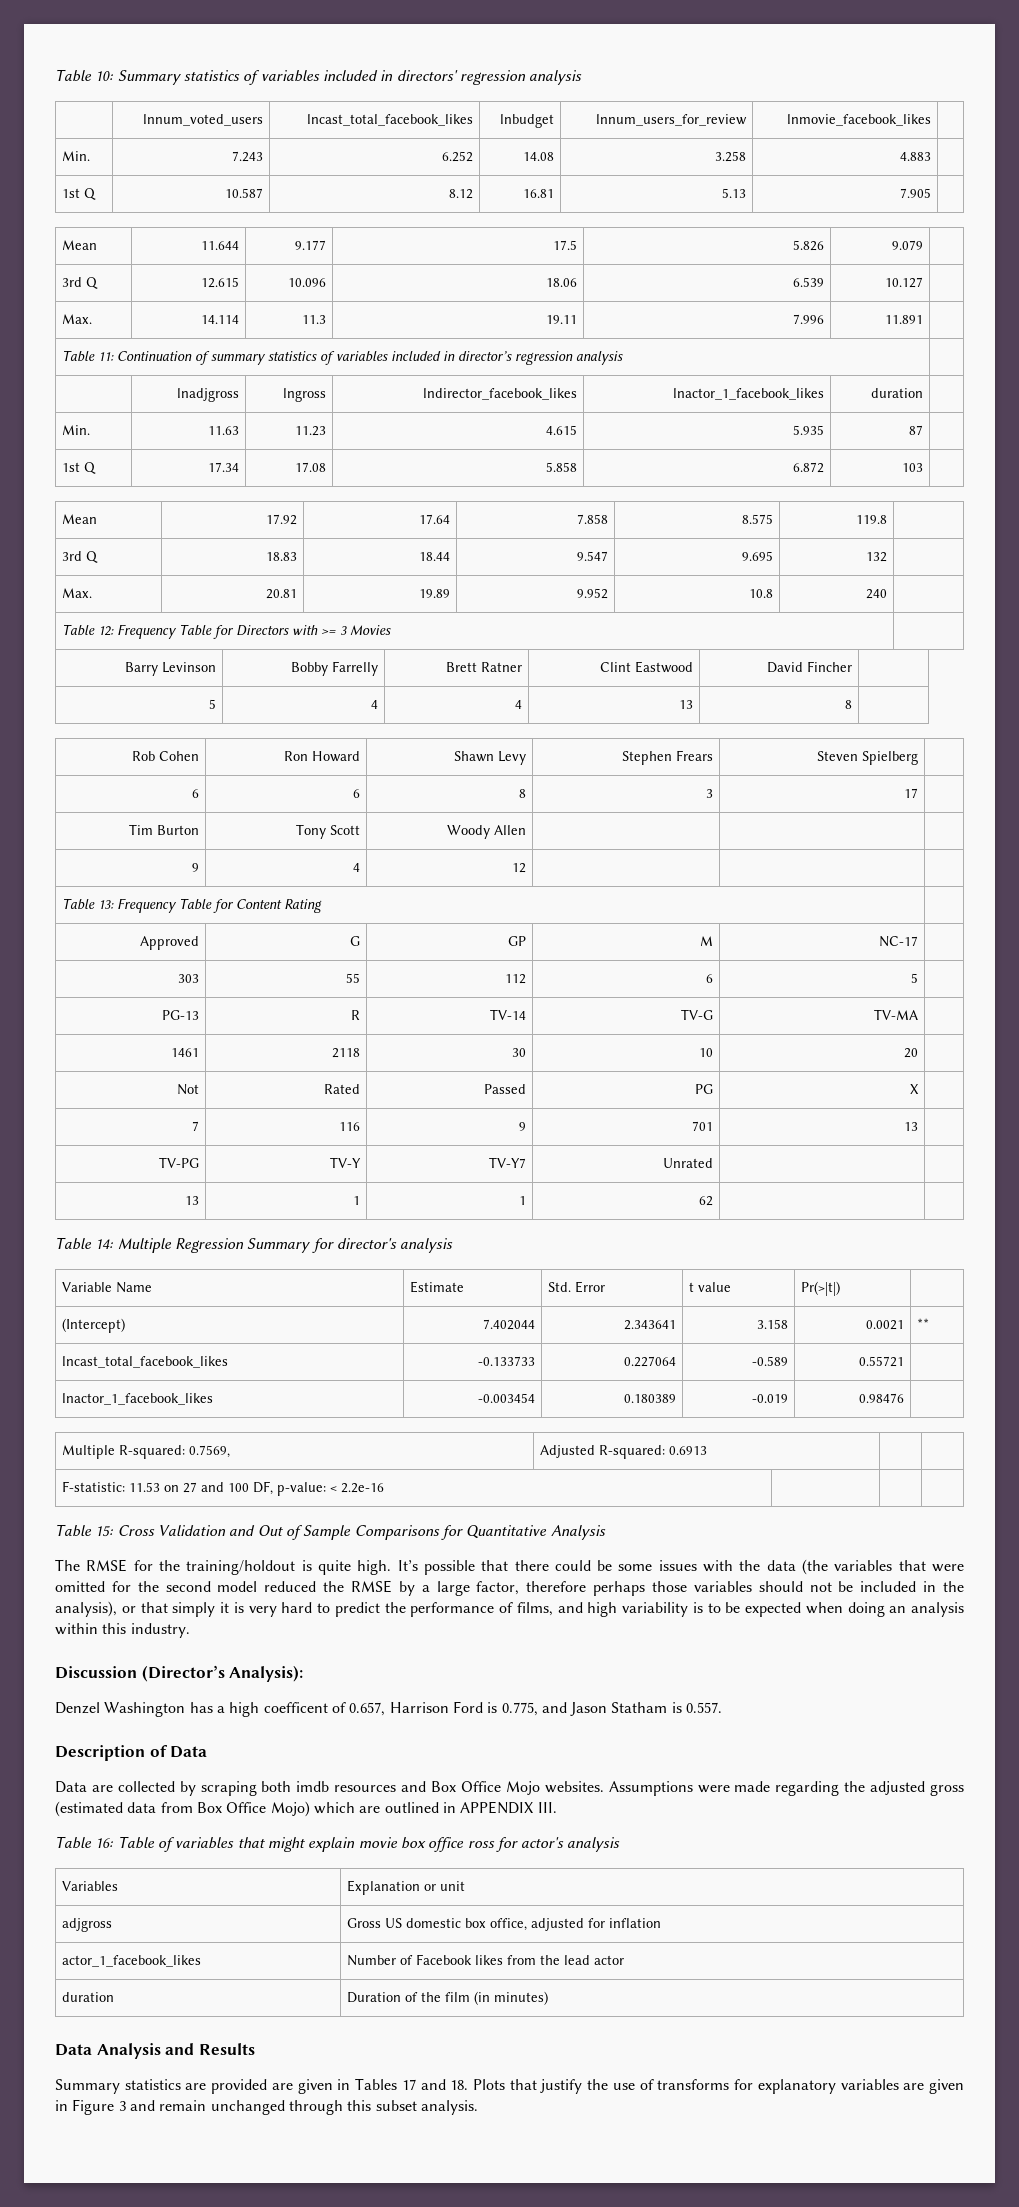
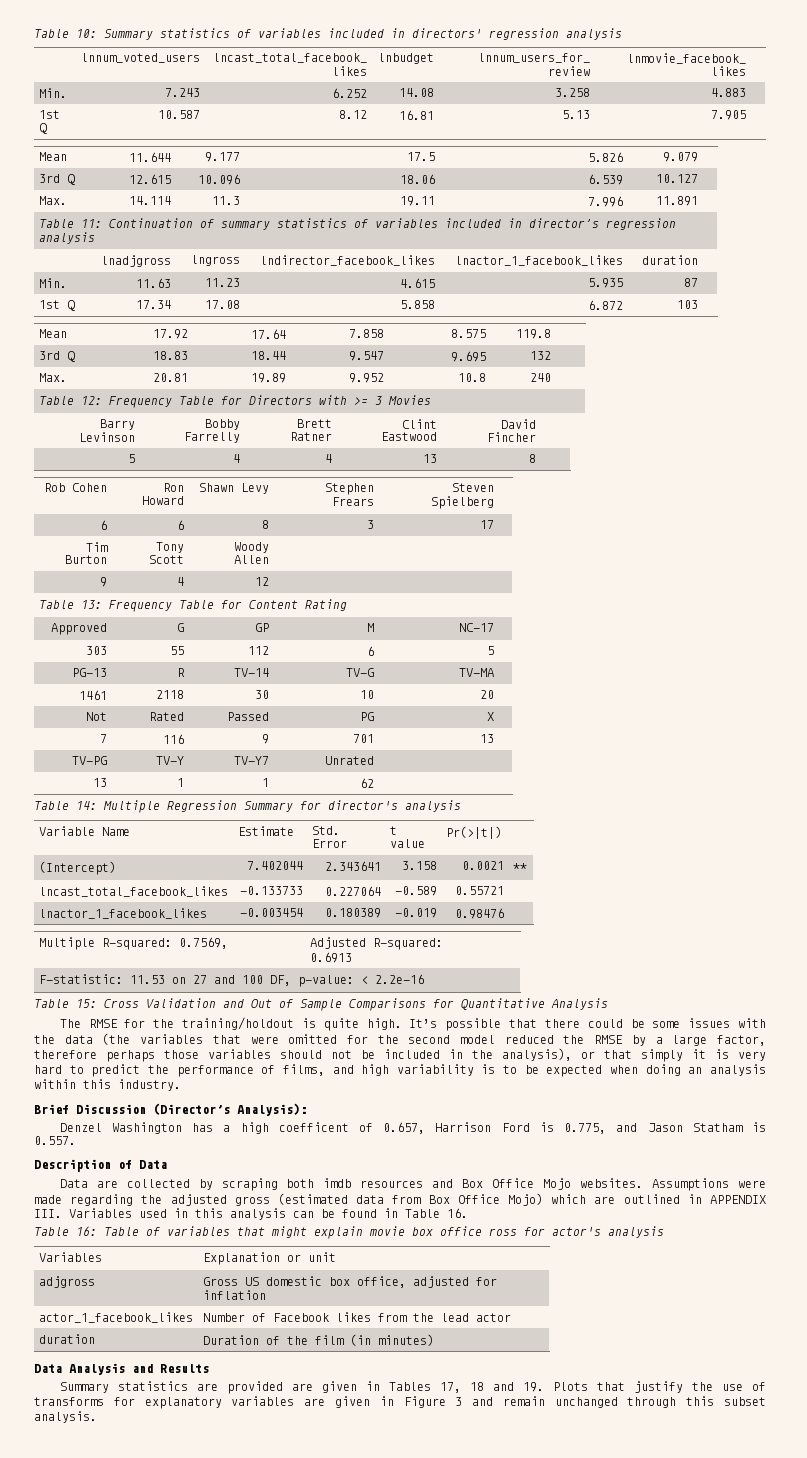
- Discussion (Director’s Analysis):
+ Brief Discussion (Director’s Analysis):
- Assumptions were made regarding the adjusted gross (estimated data from Box Office Mojo) which are outlined in APPENDIX III.
+ Assumptions were made regarding the adjusted gross (estimated data from Box Office Mojo) which are outlined in APPENDIX III. Variables used in this analysis can be found in Table 16.
- Summary statistics are provided are given in Tables 17 and 18. Plots that justify the use of transforms for explanatory variables are given in Figure 3 and remain unchanged through this subset analysis.
+ Summary statistics are provided are given in Tables 17, 18 and 19. Plots that justify the use of transforms for explanatory variables are given in Figure 3 and remain unchanged through this subset analysis.

